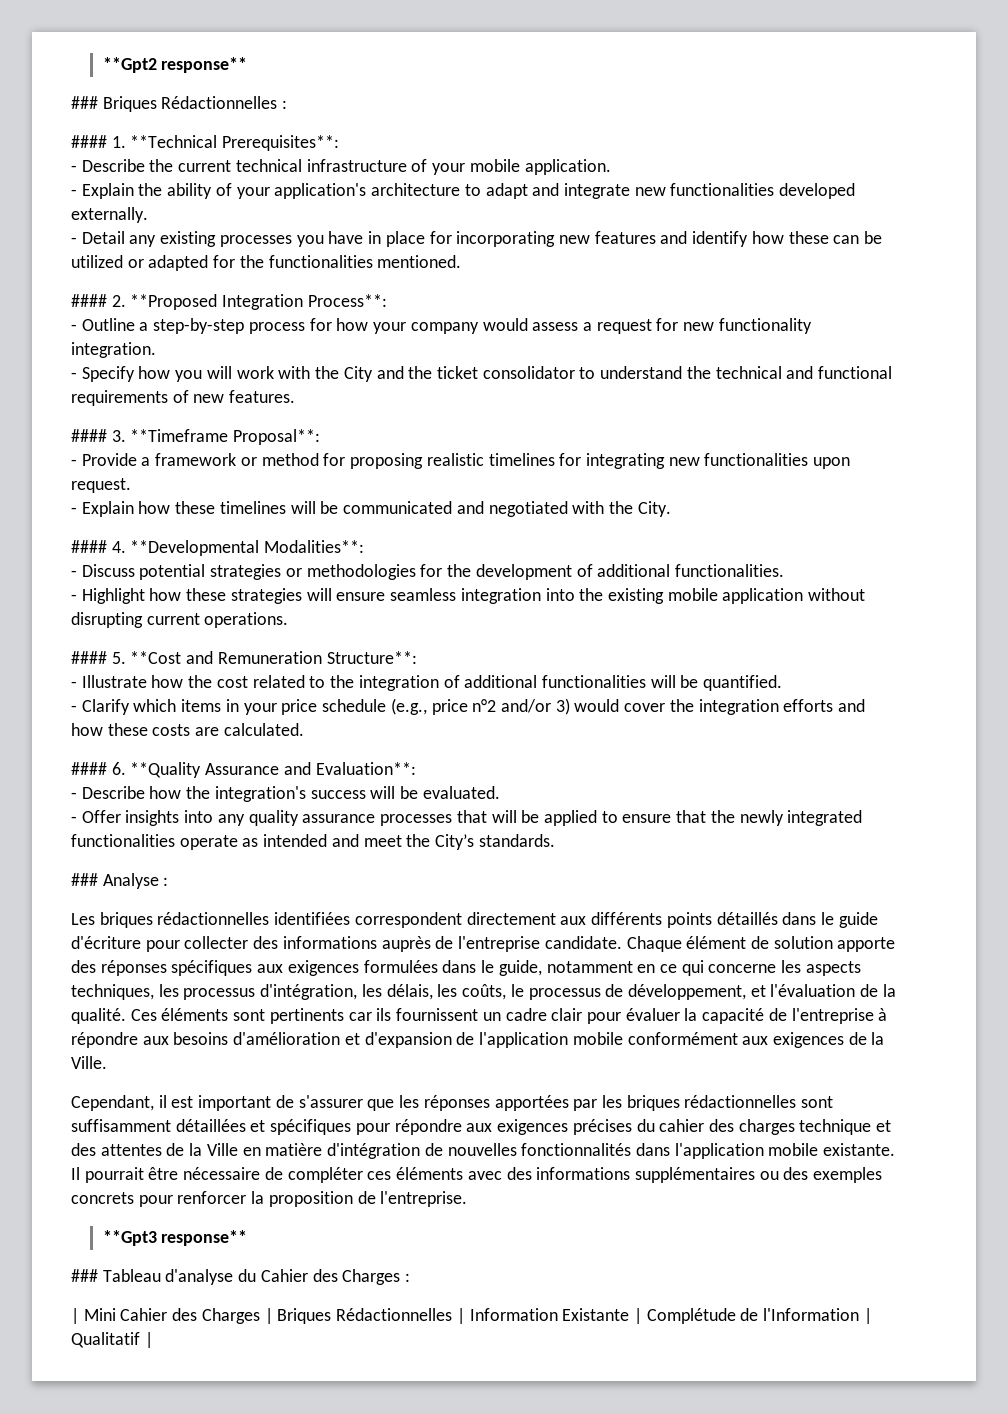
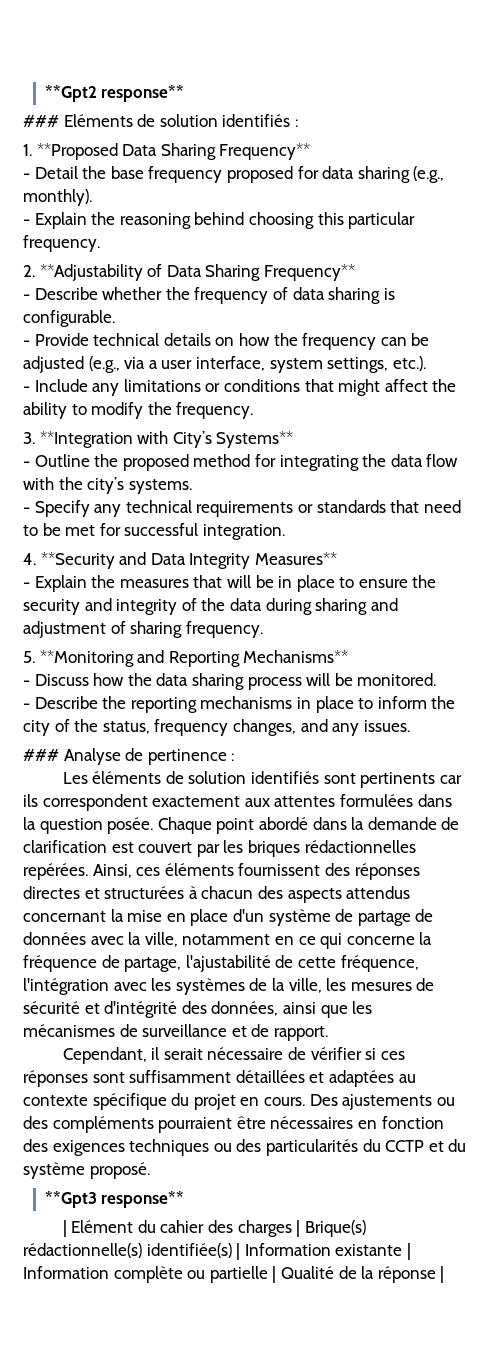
- ### Briques Rédactionnelles :
- #### 1. **Technical Prerequisites**:
- - Describe the current technical infrastructure of your mobile application.
- - Explain the ability of your application's architecture to adapt and integrate new functionalities developed externally.
- - Detail any existing processes you have in place for incorporating new features and identify how these can be utilized or adapted for the functionalities mentioned.
- #### 2. **Proposed Integration Process**:
- - Outline a step-by-step process for how your company would assess a request for new functionality integration.
- - Specify how you will work with the City and the ticket consolidator to understand the technical and functional requirements of new features.
- #### 3. **Timeframe Proposal**:
- - Provide a framework or method for proposing realistic timelines for integrating new functionalities upon request.
- - Explain how these timelines will be communicated and negotiated with the City.
- #### 4. **Developmental Modalities**:
- - Discuss potential strategies or methodologies for the development of additional functionalities.
- - Highlight how these strategies will ensure seamless integration into the existing mobile application without disrupting current operations.
- #### 5. **Cost and Remuneration Structure**:
- - Illustrate how the cost related to the integration of additional functionalities will be quantified.
- - Clarify which items in your price schedule (e.g., price n°2 and/or 3) would cover the integration efforts and how these costs are calculated.
- #### 6. **Quality Assurance and Evaluation**:
- - Describe how the integration's success will be evaluated.
- - Offer insights into any quality assurance processes that will be applied to ensure that the newly integrated functionalities operate as intended and meet the City’s standards.
+ ### Eléments de solution identifiés :
+ 1. **Proposed Data Sharing Frequency**
+ - Detail the base frequency proposed for data sharing (e.g., monthly).
+ - Explain the reasoning behind choosing this particular frequency.
+ 2. **Adjustability of Data Sharing Frequency**
+ - Describe whether the frequency of data sharing is configurable.
+ - Provide technical details on how the frequency can be adjusted (e.g., via a user interface, system settings, etc.).
+ - Include any limitations or conditions that might affect the ability to modify the frequency.
+ 3. **Integration with City’s Systems**
+ - Outline the proposed method for integrating the data flow with the city’s systems.
+ - Specify any technical requirements or standards that need to be met for successful integration.
+ 4. **Security and Data Integrity Measures**
+ - Explain the measures that will be in place to ensure the security and integrity of the data during sharing and adjustment of sharing frequency.
+ 5. **Monitoring and Reporting Mechanisms**
+ - Discuss how the data sharing process will be monitored.
+ - Describe the reporting mechanisms in place to inform the city of the status, frequency changes, and any issues.
- ### Analyse :
+ ### Analyse de pertinence :
- Les briques rédactionnelles identifiées correspondent directement aux différents points détaillés dans le guide d'écriture pour collecter des informations auprès de l'entreprise candidate. Chaque élément de solution apporte des réponses spécifiques aux exigences formulées dans le guide, notamment en ce qui concerne les aspects techniques, les processus d'intégration, les délais, les coûts, le processus de développement, et l'évaluation de la qualité. Ces éléments sont pertinents car ils fournissent un cadre clair pour évaluer la capacité de l'entreprise à répondre aux besoins d'amélioration et d'expansion de l'application mobile conformément aux exigences de la Ville.
- Cependant, il est important de s'assurer que les réponses apportées par les briques rédactionnelles sont suffisamment détaillées et spécifiques pour répondre aux exigences précises du cahier des charges technique et des attentes de la Ville en matière d'intégration de nouvelles fonctionnalités dans l'application mobile existante. Il pourrait être nécessaire de compléter ces éléments avec des informations supplémentaires ou des exemples concrets pour renforcer la proposition de l'entreprise.
+ Les éléments de solution identifiés sont pertinents car ils correspondent exactement aux attentes formulées dans la question posée. Chaque point abordé dans la demande de clarification est couvert par les briques rédactionnelles repérées. Ainsi, ces éléments fournissent des réponses directes et structurées à chacun des aspects attendus concernant la mise en place d'un système de partage de données avec la ville, notamment en ce qui concerne la fréquence de partage, l'ajustabilité de cette fréquence, l'intégration avec les systèmes de la ville, les mesures de sécurité et d'intégrité des données, ainsi que les mécanismes de surveillance et de rapport.
+ Cependant, il serait nécessaire de vérifier si ces réponses sont suffisamment détaillées et adaptées au contexte spécifique du projet en cours. Des ajustements ou des compléments pourraient être nécessaires en fonction des exigences techniques ou des particularités du CCTP et du système proposé.
  **Gpt3 response**
- ### Tableau d'analyse du Cahier des Charges :
- | Mini Cahier des Charges | Briques Rédactionnelles | Information Existante | Complétude de l'Information | Qualitatif |
+ | Elément du cahier des charges | Brique(s) rédactionnelle(s) identifiée(s) | Information existante | Information complète ou partielle | Qualité de la réponse |

